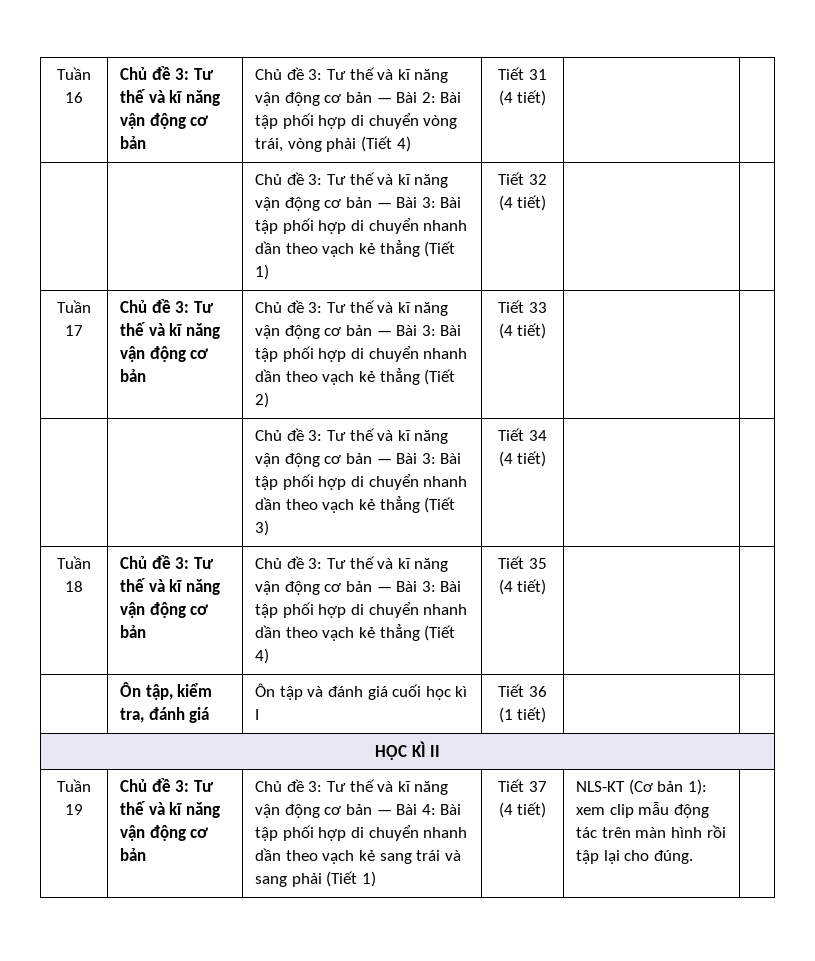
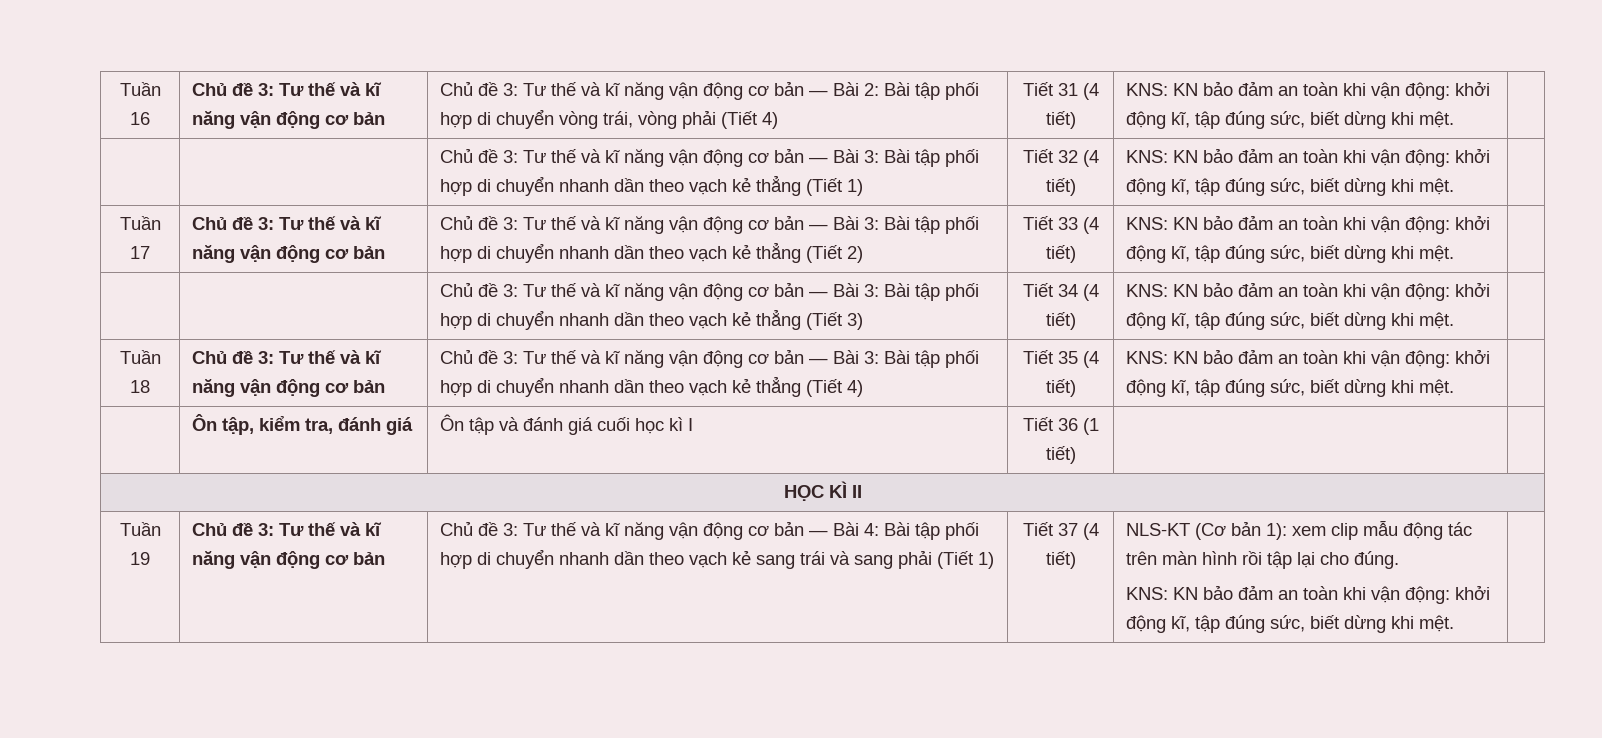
- Tiết 31 (4 tiết)
+ Tiết 31 (4 tiết) | KNS: KN bảo đảm an toàn khi vận động: khởi động kĩ, tập đúng sức, biết dừng khi mệt.
- Tiết 32 (4 tiết)
+ Tiết 32 (4 tiết) | KNS: KN bảo đảm an toàn khi vận động: khởi động kĩ, tập đúng sức, biết dừng khi mệt.
- Tiết 33 (4 tiết)
+ Tiết 33 (4 tiết) | KNS: KN bảo đảm an toàn khi vận động: khởi động kĩ, tập đúng sức, biết dừng khi mệt.
- Tiết 34 (4 tiết)
+ Tiết 34 (4 tiết) | KNS: KN bảo đảm an toàn khi vận động: khởi động kĩ, tập đúng sức, biết dừng khi mệt.
- Tiết 35 (4 tiết)
+ Tiết 35 (4 tiết) | KNS: KN bảo đảm an toàn khi vận động: khởi động kĩ, tập đúng sức, biết dừng khi mệt.
  NLS-KT (Cơ bản 1): xem clip mẫu động tác trên màn hình rồi tập lại cho đúng.
+ KNS: KN bảo đảm an toàn khi vận động: khởi động kĩ, tập đúng sức, biết dừng khi mệt.

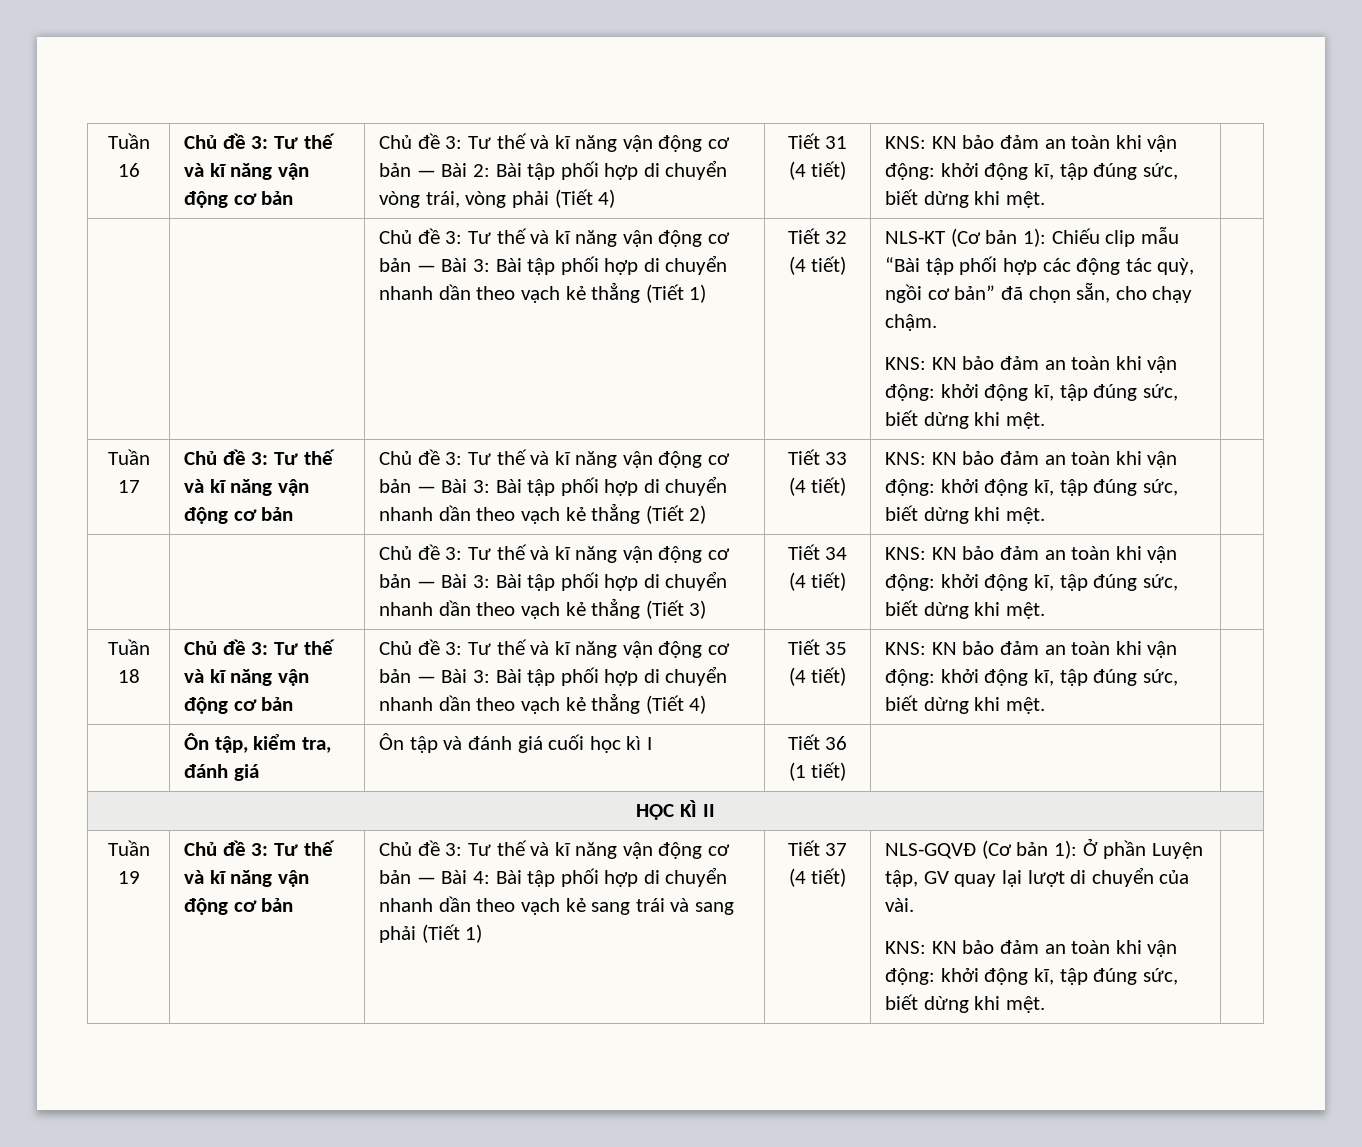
+ NLS-KT (Cơ bản 1): Chiếu clip mẫu “Bài tập phối hợp các động tác quỳ, ngồi cơ bản” đã chọn sẵn, cho chạy chậm.
- NLS-KT (Cơ bản 1): xem clip mẫu động tác trên màn hình rồi tập lại cho đúng.
+ NLS-GQVĐ (Cơ bản 1): Ở phần Luyện tập, GV quay lại lượt di chuyển của vài.

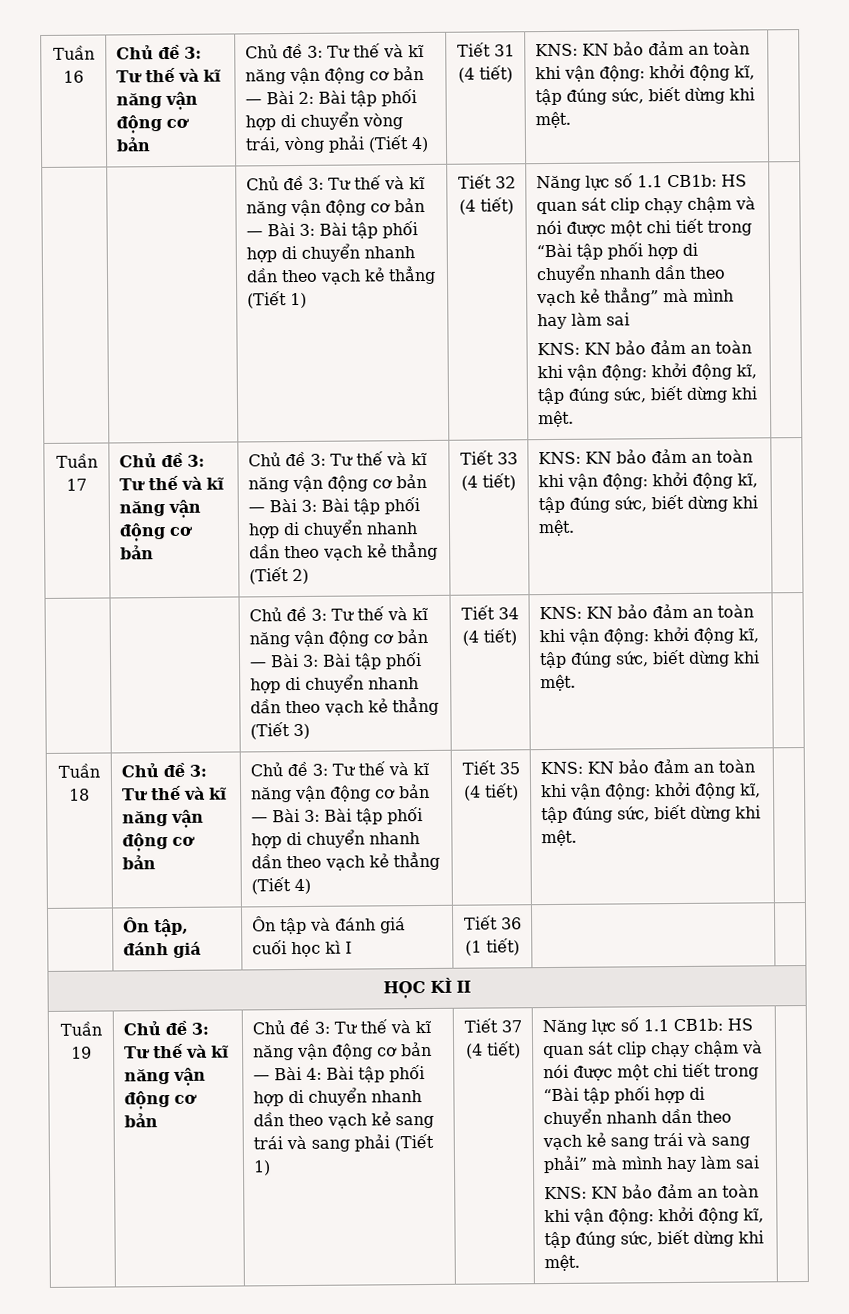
- NLS-KT (Cơ bản 1): Chiếu clip mẫu “Bài tập phối hợp các động tác quỳ, ngồi cơ bản” đã chọn sẵn, cho chạy chậm.
+ Năng lực số 1.1 CB1b: HS quan sát clip chạy chậm và nói được một chi tiết trong “Bài tập phối hợp di chuyển nhanh dần theo vạch kẻ thẳng” mà mình hay làm sai
- | Ôn tập, kiểm tra, đánh giá | Ôn tập và đánh giá cuối học kì I | Tiết 36 (1 tiết) | |
+ | Ôn tập, đánh giá | Ôn tập và đánh giá cuối học kì I | Tiết 36 (1 tiết) | |
- NLS-GQVĐ (Cơ bản 1): Ở phần Luyện tập, GV quay lại lượt di chuyển của vài.
+ Năng lực số 1.1 CB1b: HS quan sát clip chạy chậm và nói được một chi tiết trong “Bài tập phối hợp di chuyển nhanh dần theo vạch kẻ sang trái và sang phải” mà mình hay làm sai

